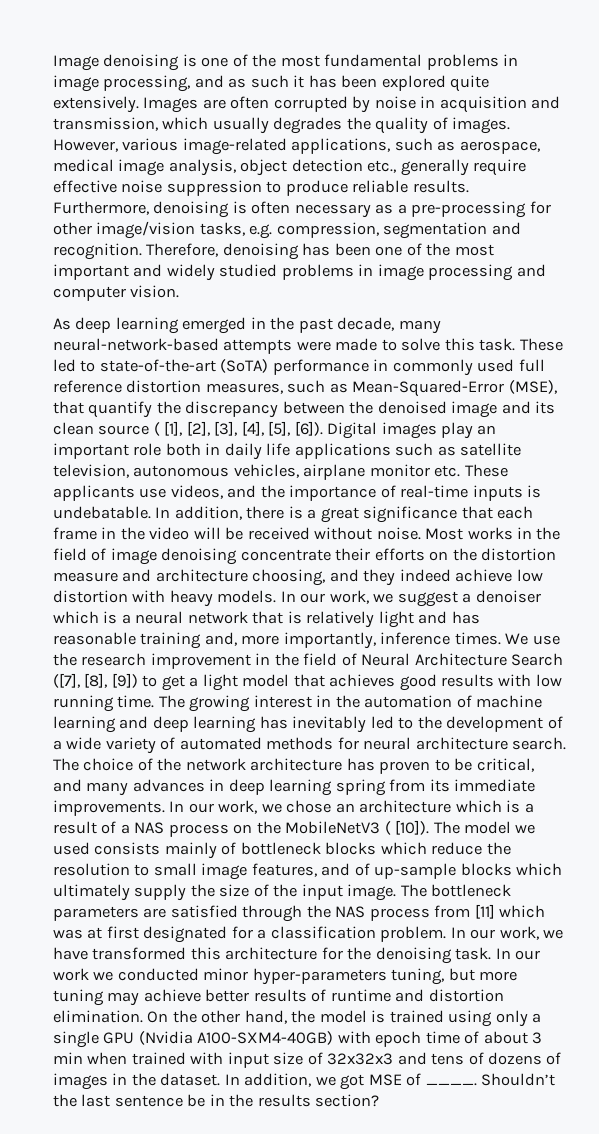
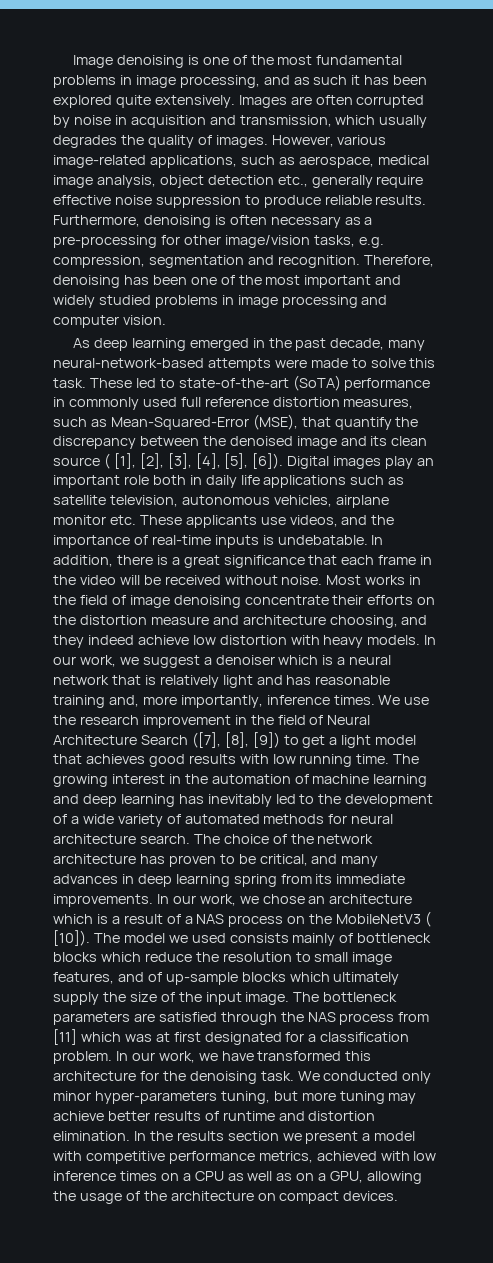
- In our work we conducted minor hyper-parameters tuning, but more tuning may achieve better results of runtime and distortion elimination.
+ We conducted only minor hyper-parameters tuning, but more tuning may achieve better results of runtime and distortion elimination.
- On the other hand, the model is trained using only a single GPU (Nvidia A100-SXM4-40GB) with epoch time of about 3 min when trained with input size of 32x32x3 and tens of dozens of images in the dataset. In addition, we got MSE of ____. Shouldn’t the last sentence be in the results section?
+ In the results section we present a model with competitive performance metrics, achieved with low inference times on a CPU as well as on a GPU, allowing the usage of the architecture on compact devices.

